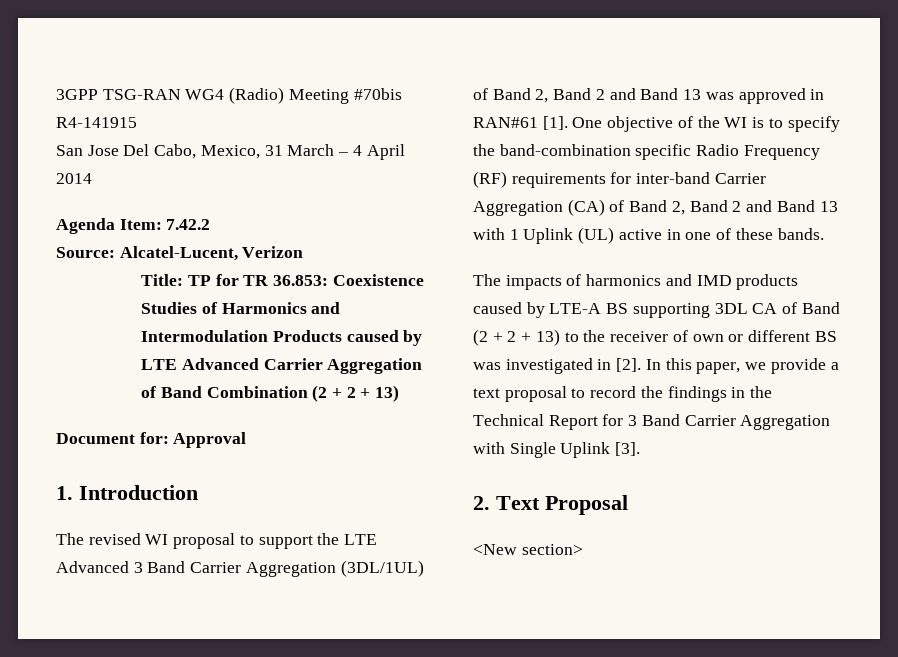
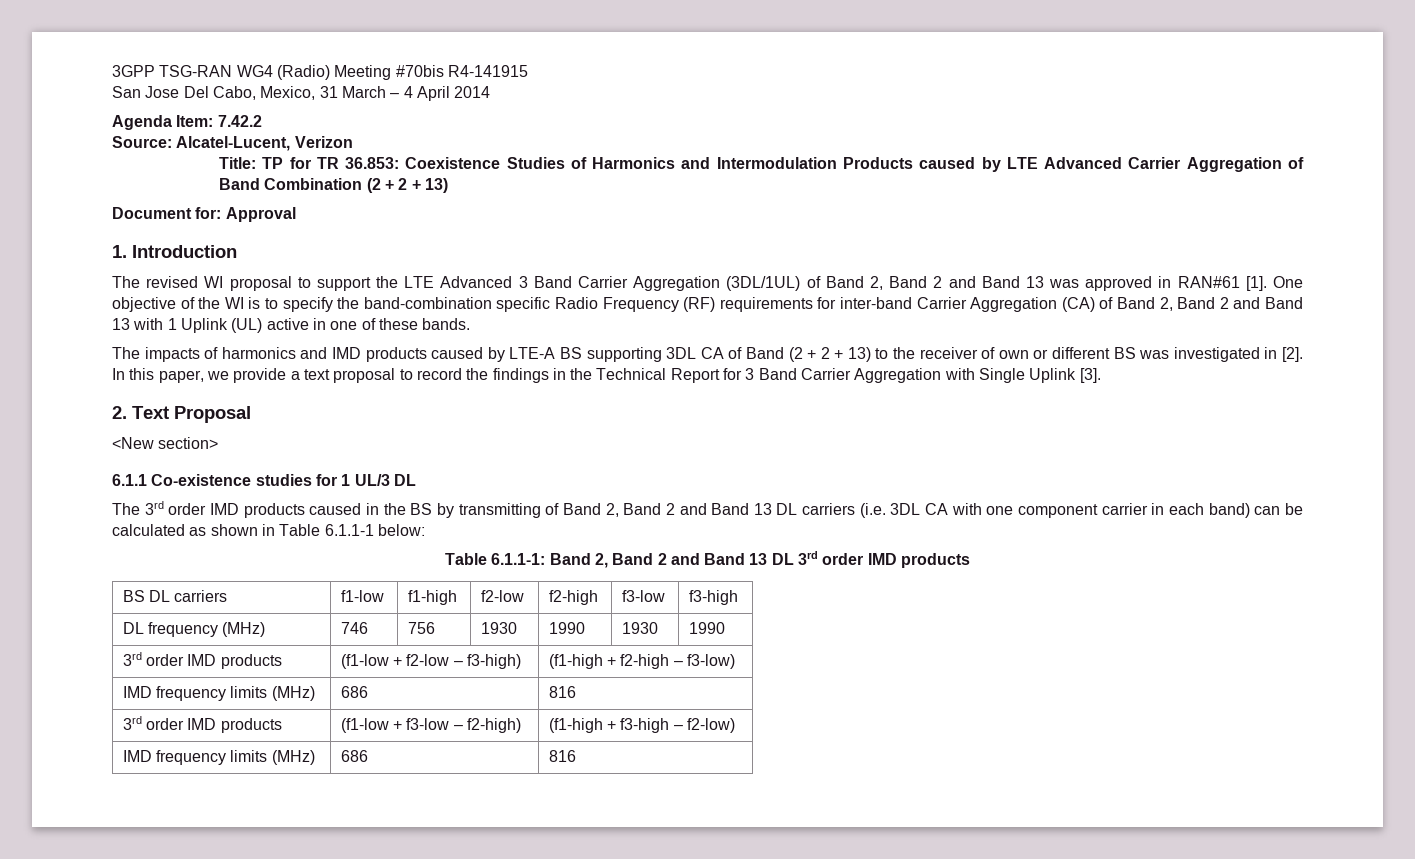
+ 6.1.1 Co-existence studies for 1 UL/3 DL
+ The 3rd order IMD products caused in the BS by transmitting of Band 2, Band 2 and Band 13 DL carriers (i.e. 3DL CA with one component carrier in each band) can be calculated as shown in Table 6.1.1-1 below:
+ Table 6.1.1-1: Band 2, Band 2 and Band 13 DL 3rd order IMD products
+ BS DL carriers | f1-low | f1-high | f2-low | f2-high | f3-low | f3-high
+ DL frequency (MHz) | 746 | 756 | 1930 | 1990 | 1930 | 1990
+ 3rd order IMD products | (f1-low + f2-low – f3-high) | (f1-high + f2-high – f3-low)
+ IMD frequency limits (MHz) | 686 | 816
+ 3rd order IMD products | (f1-low + f3-low – f2-high) | (f1-high + f3-high – f2-low)
+ IMD frequency limits (MHz) | 686 | 816

